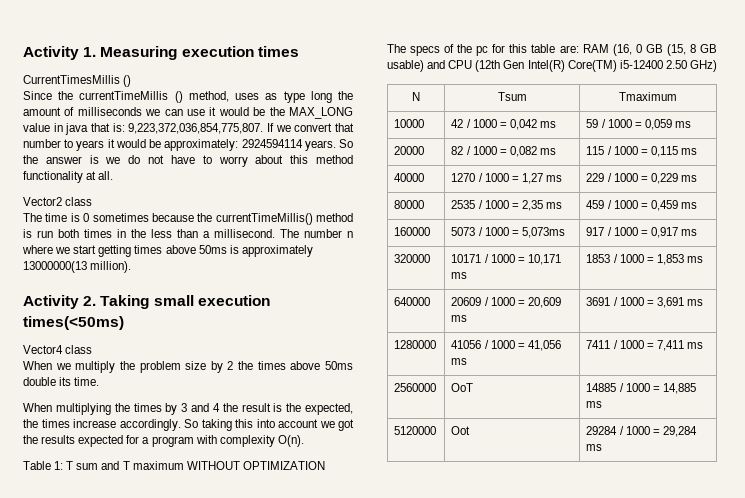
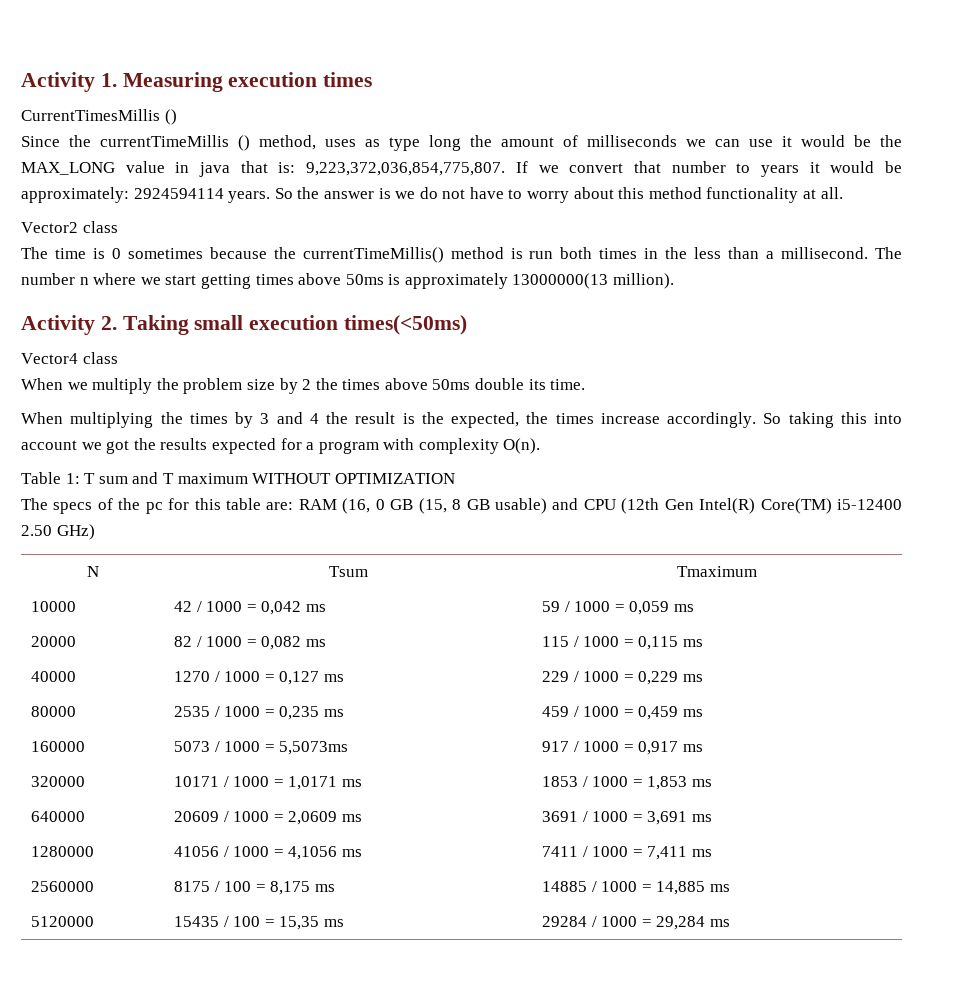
- 40000 | 1270 / 1000 = 1,27 ms | 229 / 1000 = 0,229 ms
+ 40000 | 1270 / 1000 = 0,127 ms | 229 / 1000 = 0,229 ms
- 80000 | 2535 / 1000 = 2,35 ms | 459 / 1000 = 0,459 ms
+ 80000 | 2535 / 1000 = 0,235 ms | 459 / 1000 = 0,459 ms
- 160000 | 5073 / 1000 = 5,073ms | 917 / 1000 = 0,917 ms
+ 160000 | 5073 / 1000 = 5,5073ms | 917 / 1000 = 0,917 ms
- 320000 | 10171 / 1000 = 10,171 ms | 1853 / 1000 = 1,853 ms
+ 320000 | 10171 / 1000 = 1,0171 ms | 1853 / 1000 = 1,853 ms
- 640000 | 20609 / 1000 = 20,609 ms | 3691 / 1000 = 3,691 ms
+ 640000 | 20609 / 1000 = 2,0609 ms | 3691 / 1000 = 3,691 ms
- 1280000 | 41056 / 1000 = 41,056 ms | 7411 / 1000 = 7,411 ms
+ 1280000 | 41056 / 1000 = 4,1056 ms | 7411 / 1000 = 7,411 ms
- 2560000 | OoT | 14885 / 1000 = 14,885 ms
+ 2560000 | 8175 / 100 = 8,175 ms | 14885 / 1000 = 14,885 ms
- 5120000 | Oot | 29284 / 1000 = 29,284 ms
+ 5120000 | 15435 / 100 = 15,35 ms | 29284 / 1000 = 29,284 ms

